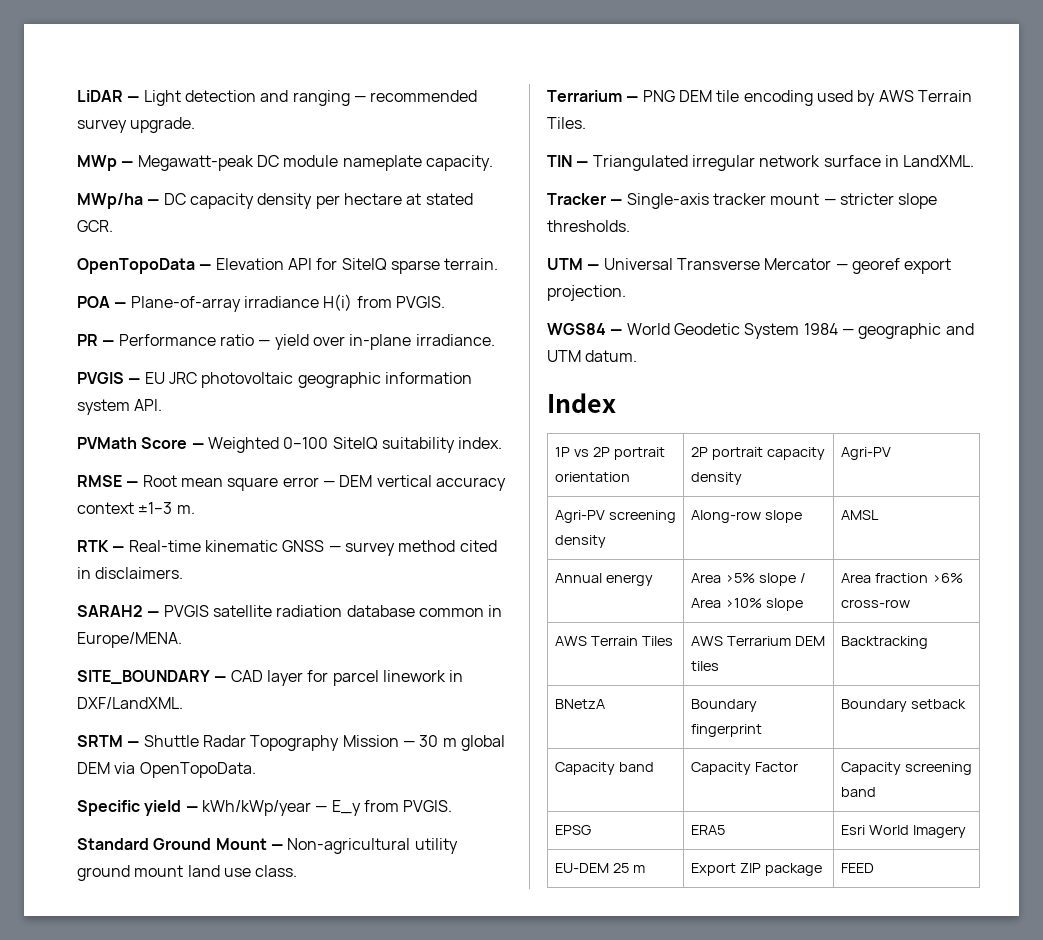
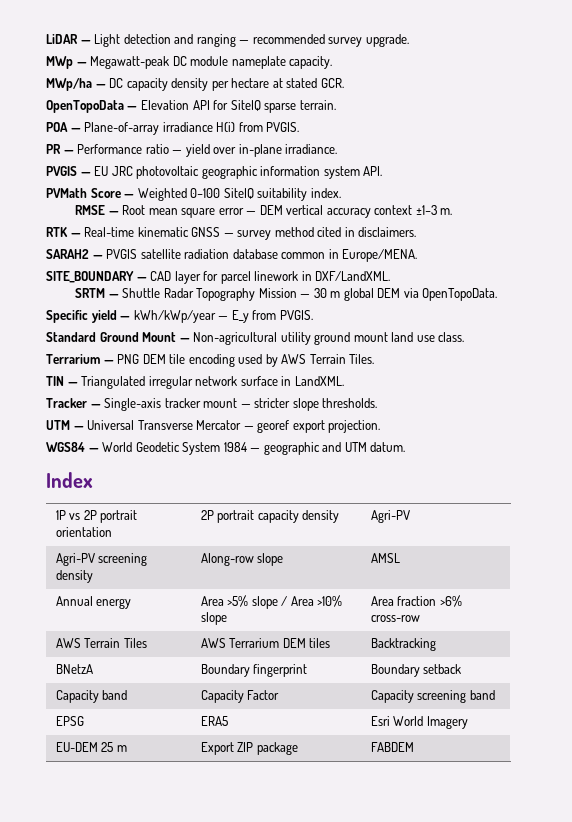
- EU-DEM 25 m | Export ZIP package | FEED
+ EU-DEM 25 m | Export ZIP package | FABDEM

